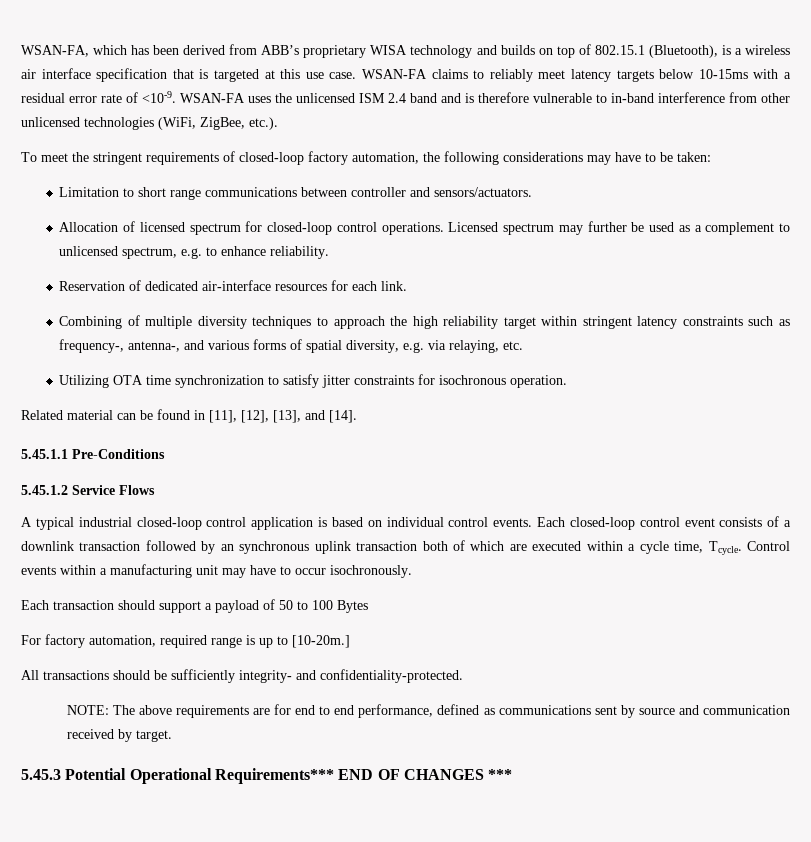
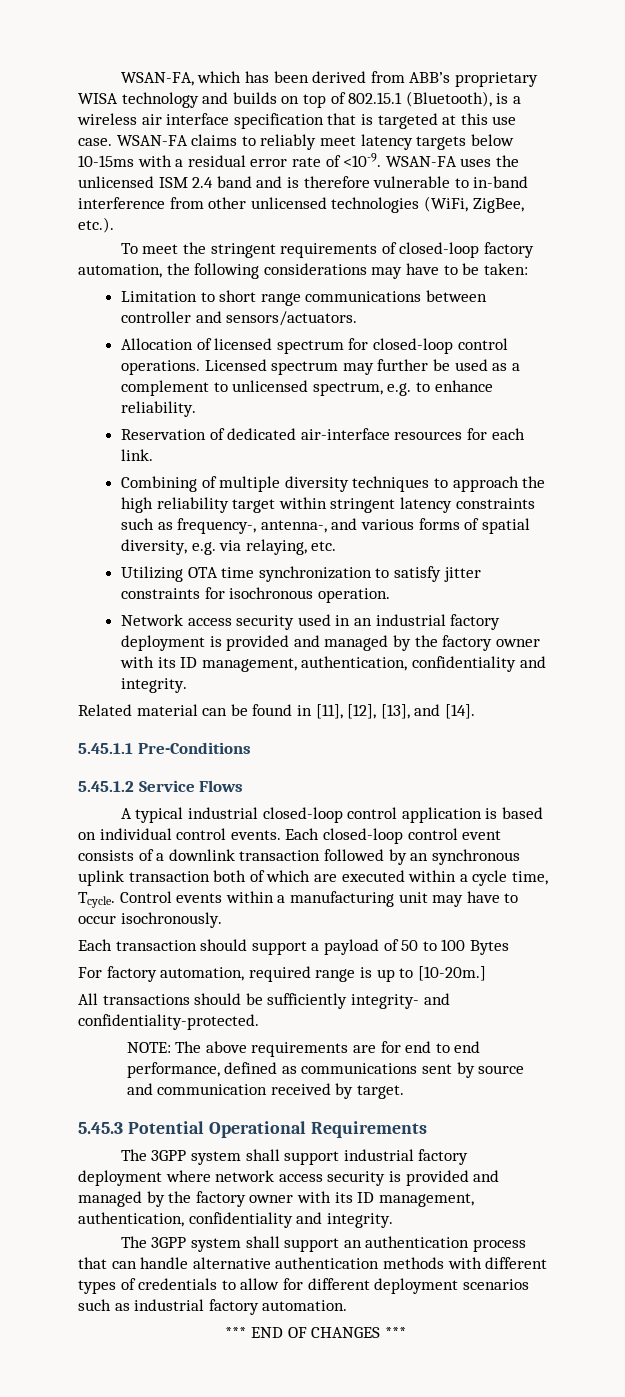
+ Network access security used in an industrial factory deployment is provided and managed by the factory owner with its ID management, authentication, confidentiality and integrity.
- 5.45.3 Potential Operational Requirements*** END OF CHANGES ***
+ 5.45.3 Potential Operational Requirements
+ The 3GPP system shall support industrial factory deployment where network access security is provided and managed by the factory owner with its ID management, authentication, confidentiality and integrity.
+ The 3GPP system shall support an authentication process that can handle alternative authentication methods with different types of credentials to allow for different deployment scenarios such as industrial factory automation.
+ *** END OF CHANGES ***

